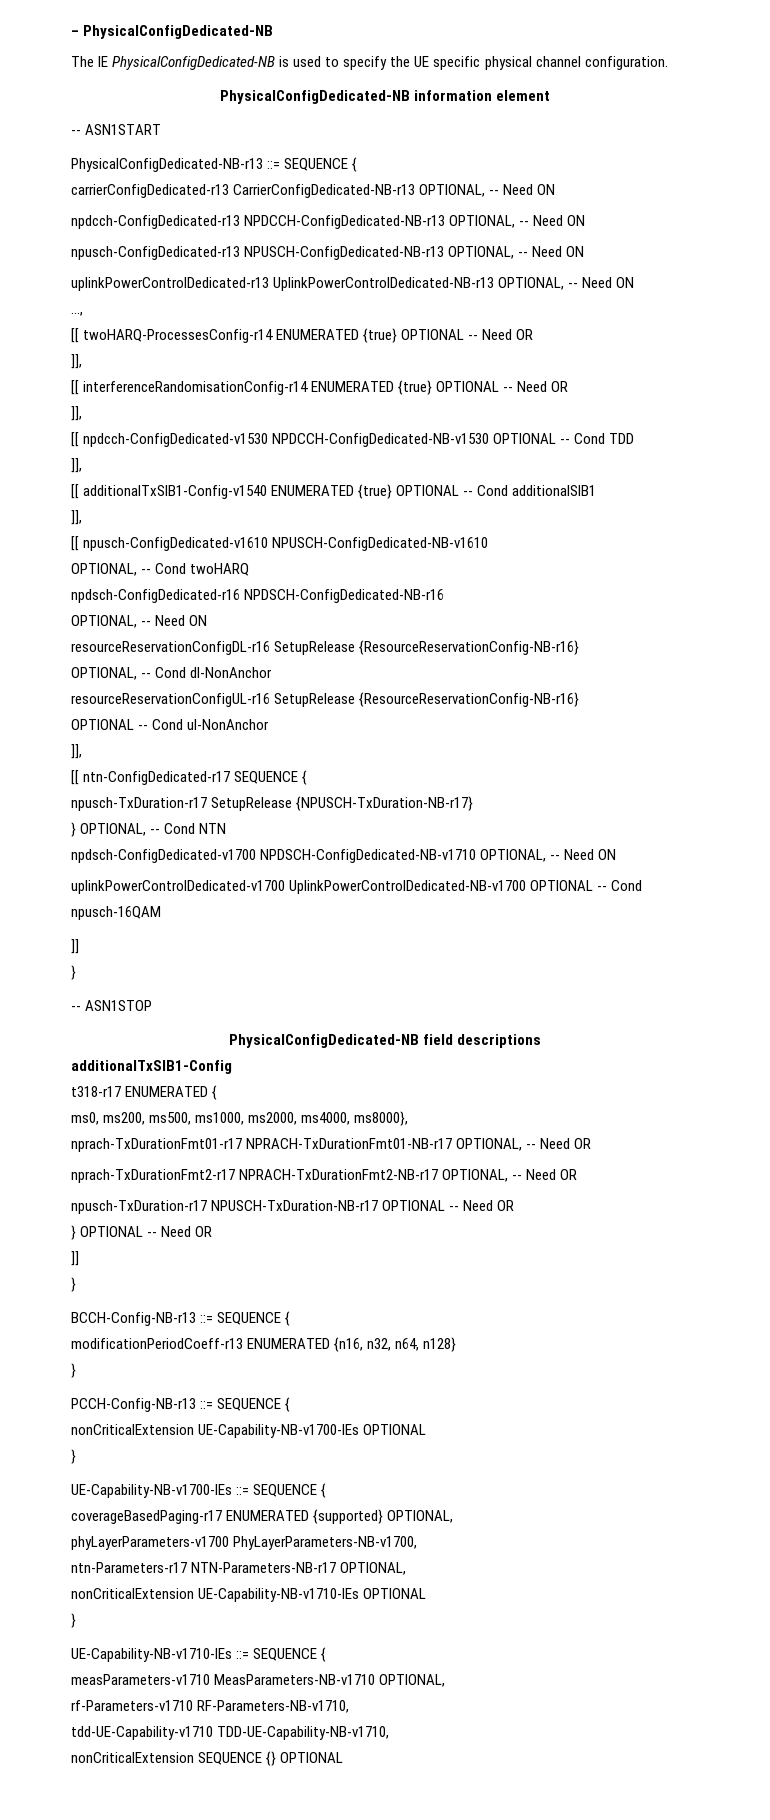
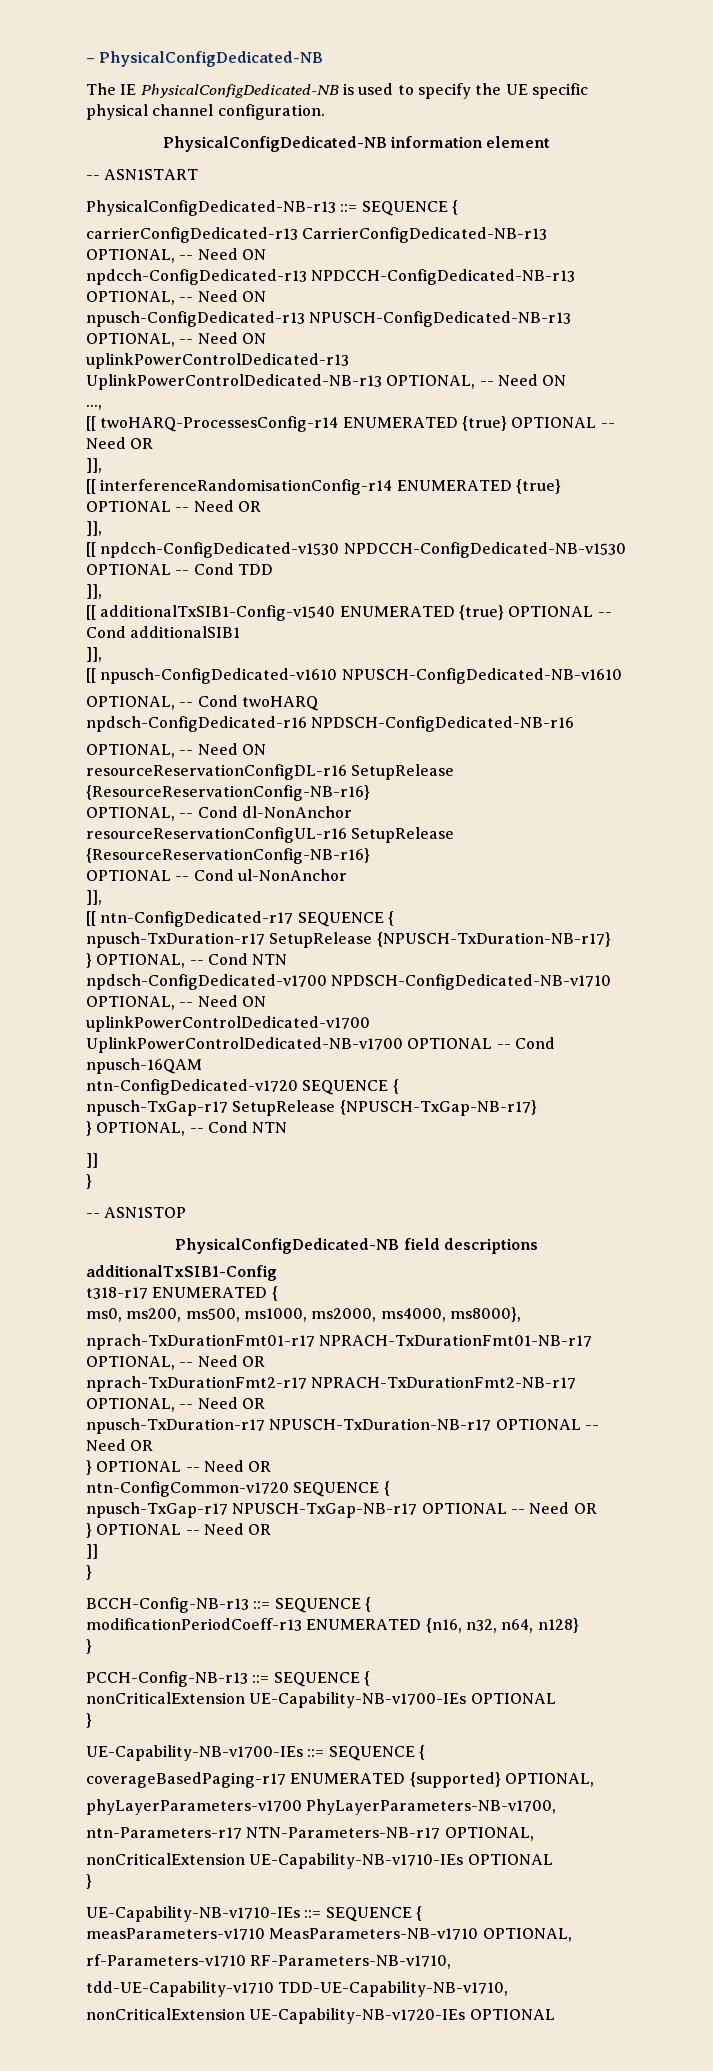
+ ntn-ConfigDedicated-v1720 SEQUENCE {
+ npusch-TxGap-r17 SetupRelease {NPUSCH-TxGap-NB-r17}
+ } OPTIONAL, -- Cond NTN
+ ntn-ConfigCommon-v1720 SEQUENCE {
+ npusch-TxGap-r17 NPUSCH-TxGap-NB-r17 OPTIONAL -- Need OR
+ } OPTIONAL -- Need OR
- nonCriticalExtension SEQUENCE {} OPTIONAL
+ nonCriticalExtension UE-Capability-NB-v1720-IEs OPTIONAL

